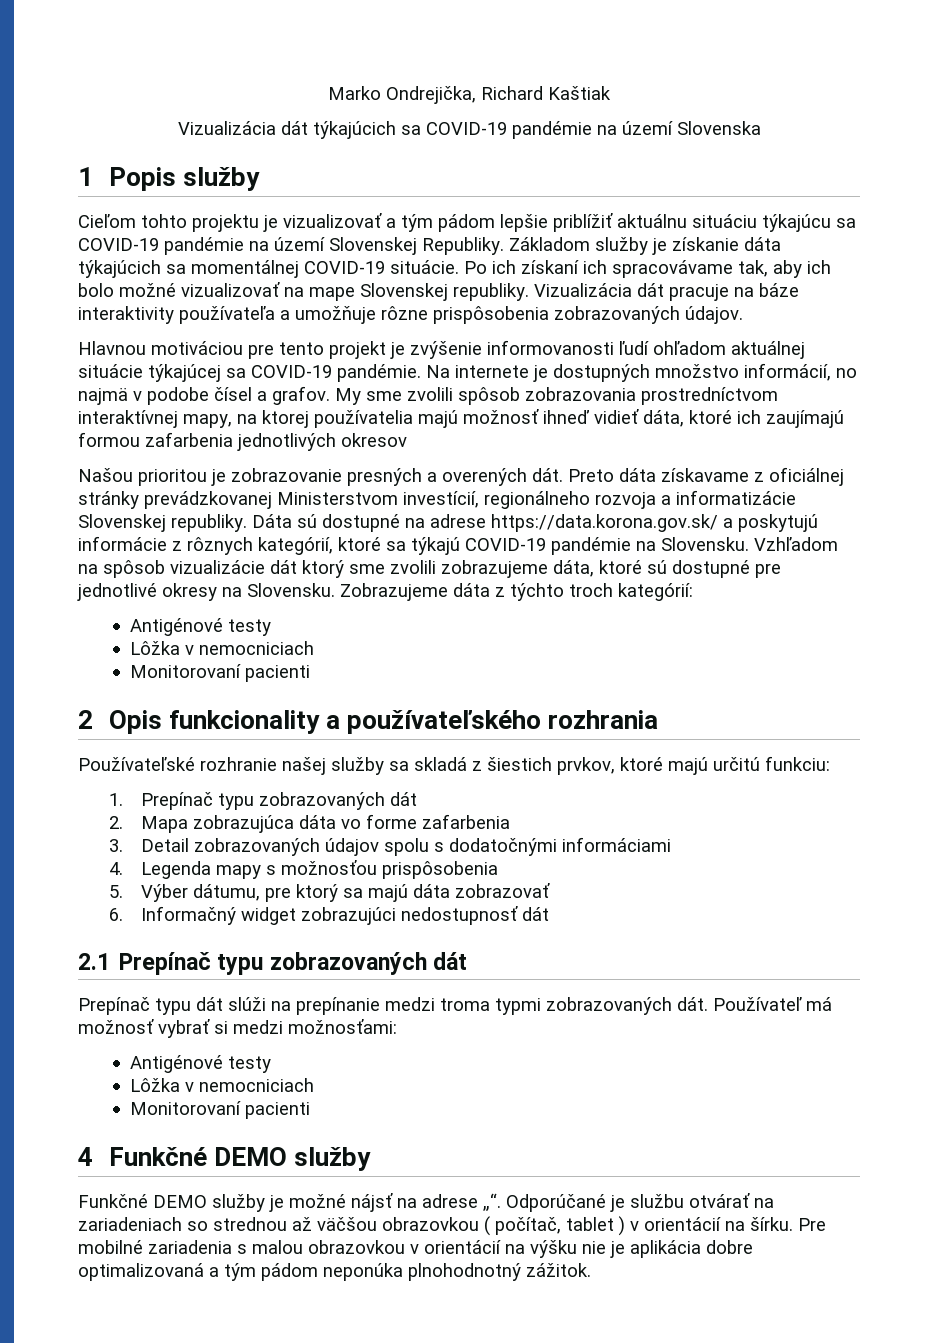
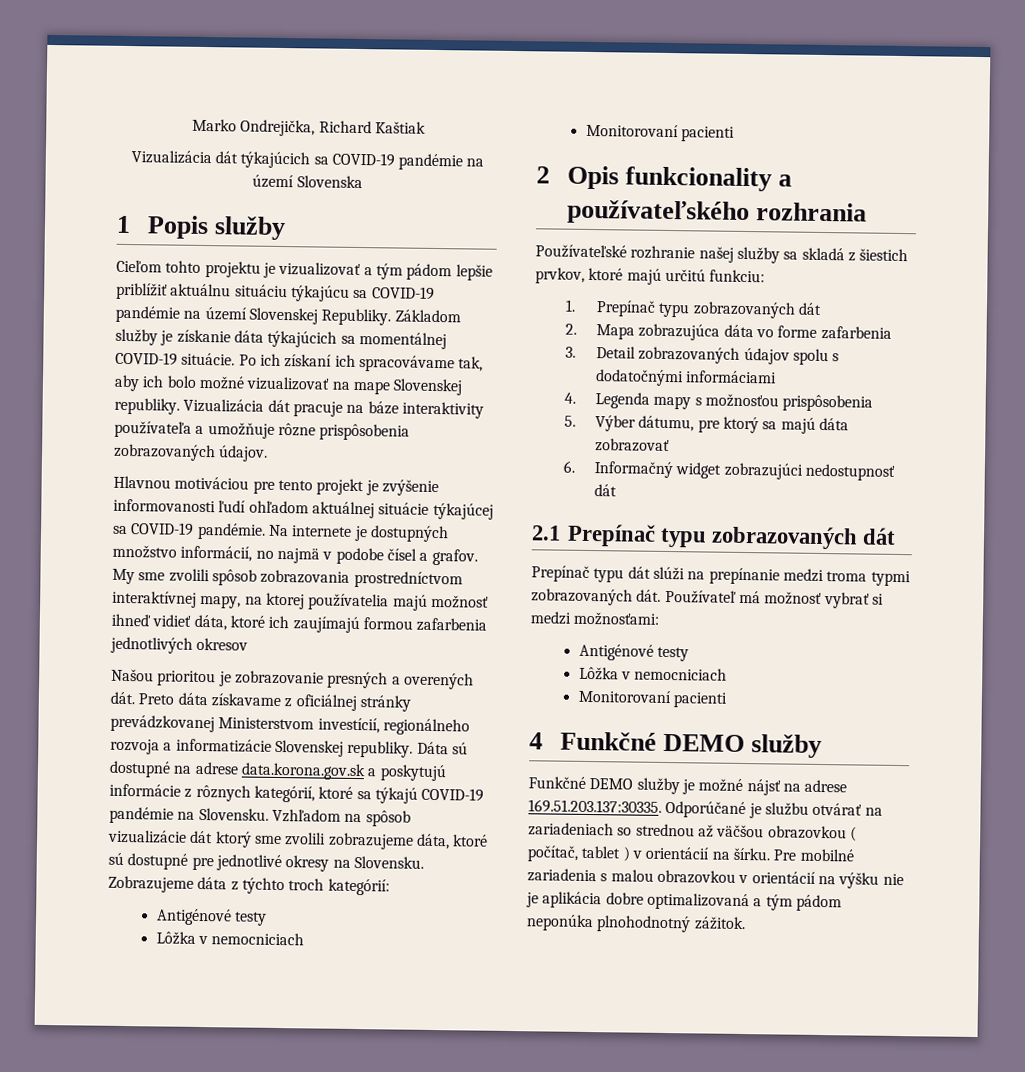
- Dáta sú dostupné na adrese https://data.korona.gov.sk/ a poskytujú informácie z rôznych kategórií, ktoré sa týkajú COVID-19 pandémie na Slovensku.
+ Dáta sú dostupné na adrese data.korona.gov.sk a poskytujú informácie z rôznych kategórií, ktoré sa týkajú COVID-19 pandémie na Slovensku.
- Funkčné DEMO služby je možné nájsť na adrese „“. Odporúčané je službu otvárať na zariadeniach so strednou až väčšou obrazovkou ( počítač, tablet ) v orientácií na šírku.
+ Funkčné DEMO služby je možné nájsť na adrese 169.51.203.137:30335. Odporúčané je službu otvárať na zariadeniach so strednou až väčšou obrazovkou ( počítač, tablet ) v orientácií na šírku.

